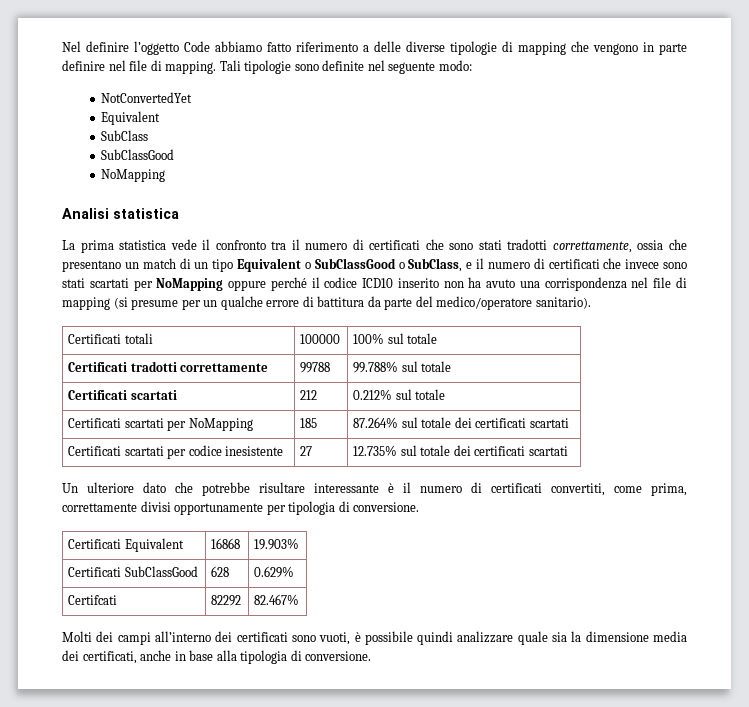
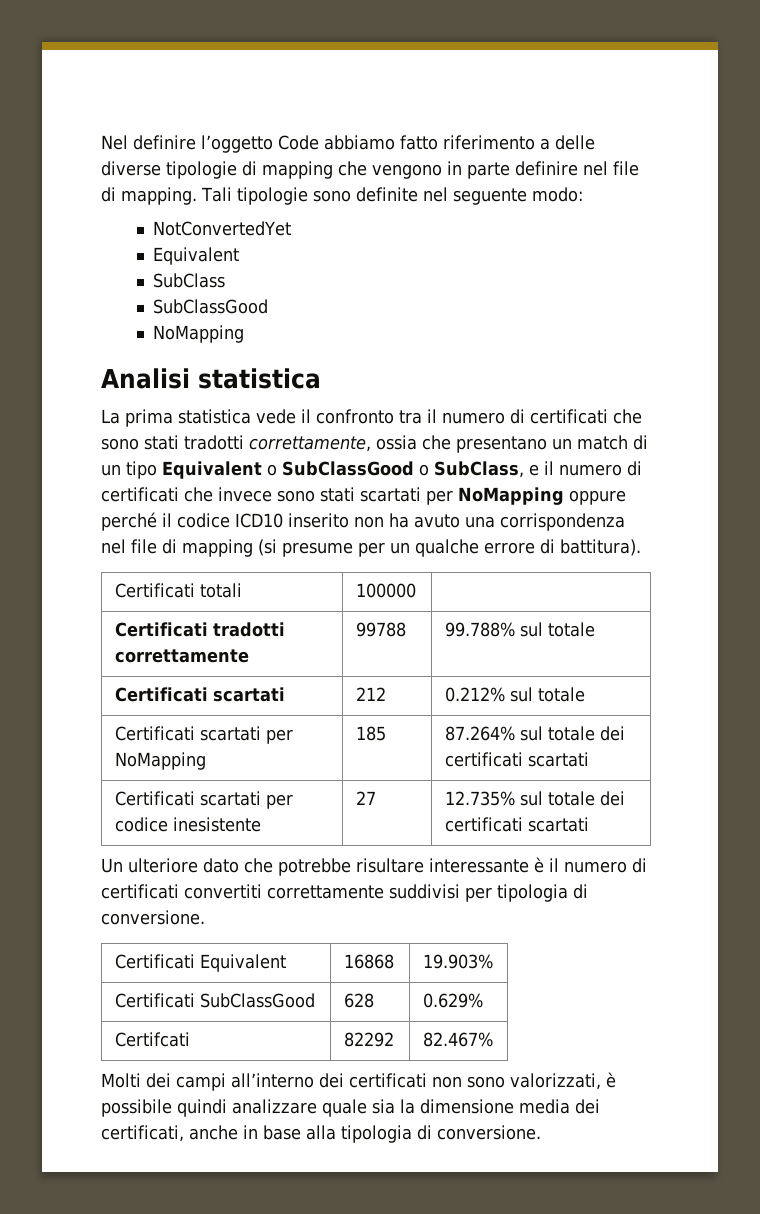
- La prima statistica vede il confronto tra il numero di certificati che sono stati tradotti correttamente, ossia che presentano un match di un tipo Equivalent o SubClassGood o SubClass, e il numero di certificati che invece sono stati scartati per NoMapping oppure perché il codice ICD10 inserito non ha avuto una corrispondenza nel file di mapping (si presume per un qualche errore di battitura da parte del medico/operatore sanitario).
+ La prima statistica vede il confronto tra il numero di certificati che sono stati tradotti correttamente, ossia che presentano un match di un tipo Equivalent o SubClassGood o SubClass, e il numero di certificati che invece sono stati scartati per NoMapping oppure perché il codice ICD10 inserito non ha avuto una corrispondenza nel file di mapping (si presume per un qualche errore di battitura).
- Certificati totali | 100000 | 100% sul totale
+ Certificati totali | 100000 |
- Un ulteriore dato che potrebbe risultare interessante è il numero di certificati convertiti, come prima, correttamente divisi opportunamente per tipologia di conversione.
+ Un ulteriore dato che potrebbe risultare interessante è il numero di certificati convertiti correttamente suddivisi per tipologia di conversione.
- Molti dei campi all’interno dei certificati sono vuoti, è possibile quindi analizzare quale sia la dimensione media dei certificati, anche in base alla tipologia di conversione.
+ Molti dei campi all’interno dei certificati non sono valorizzati, è possibile quindi analizzare quale sia la dimensione media dei certificati, anche in base alla tipologia di conversione.

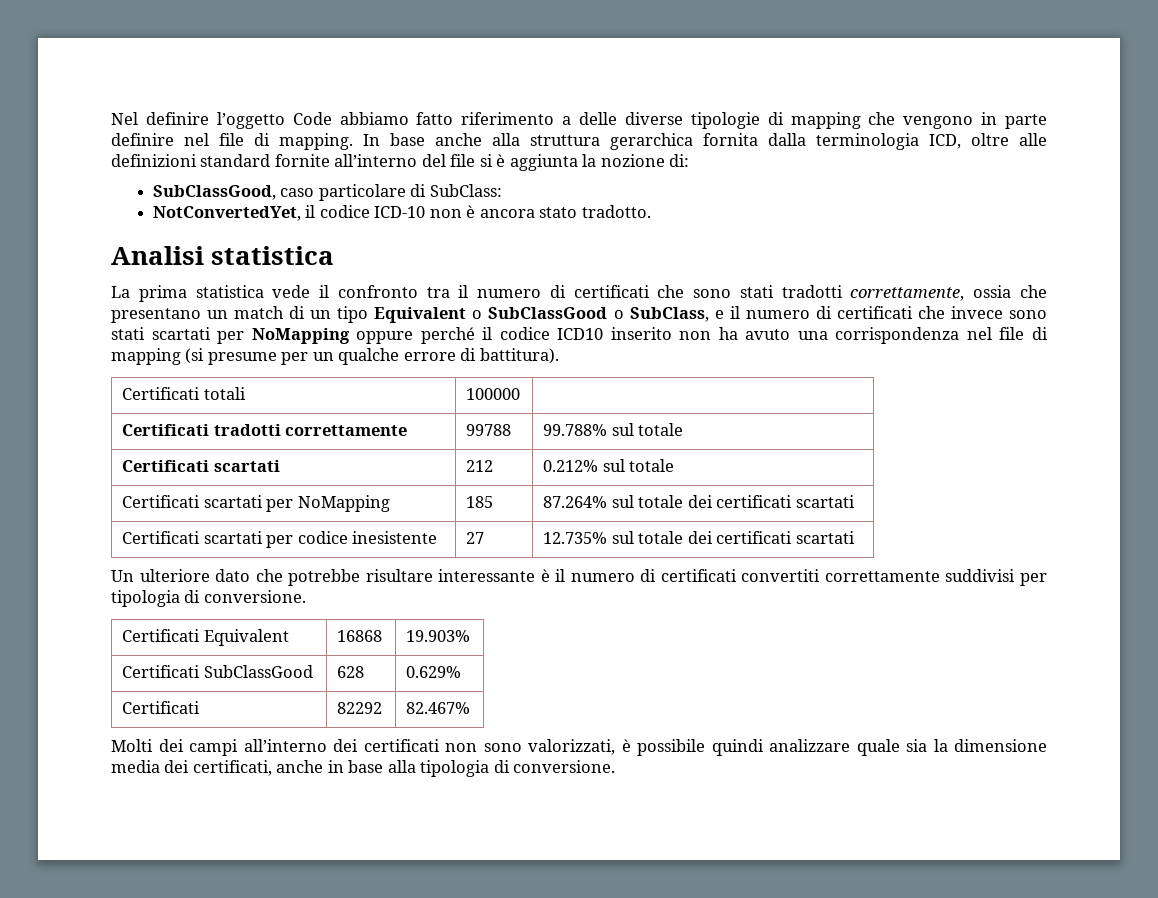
- Tali tipologie sono definite nel seguente modo:
- NotConvertedYet
- Equivalent
- SubClass
- SubClassGood
- NoMapping
+ In base anche alla struttura gerarchica fornita dalla terminologia ICD, oltre alle definizioni standard fornite all’interno del file si è aggiunta la nozione di:
+ SubClassGood, caso particolare di SubClass:
+ NotConvertedYet, il codice ICD-10 non è ancora stato tradotto.
- Certifcati | 82292 | 82.467%
+ Certificati | 82292 | 82.467%

